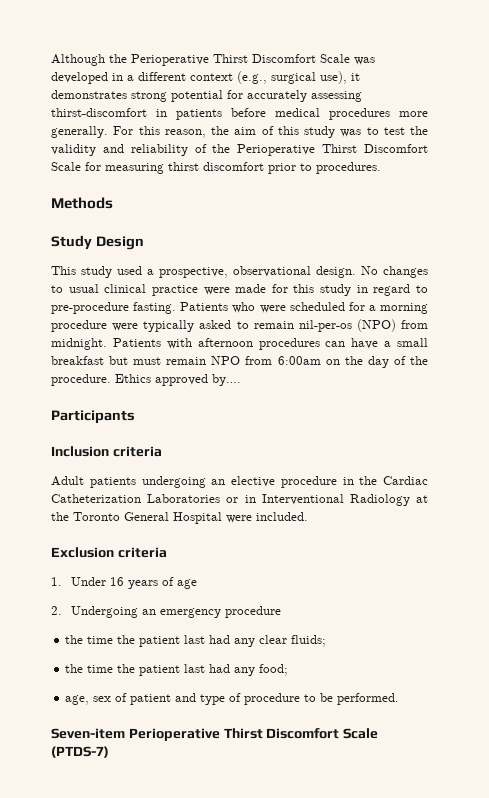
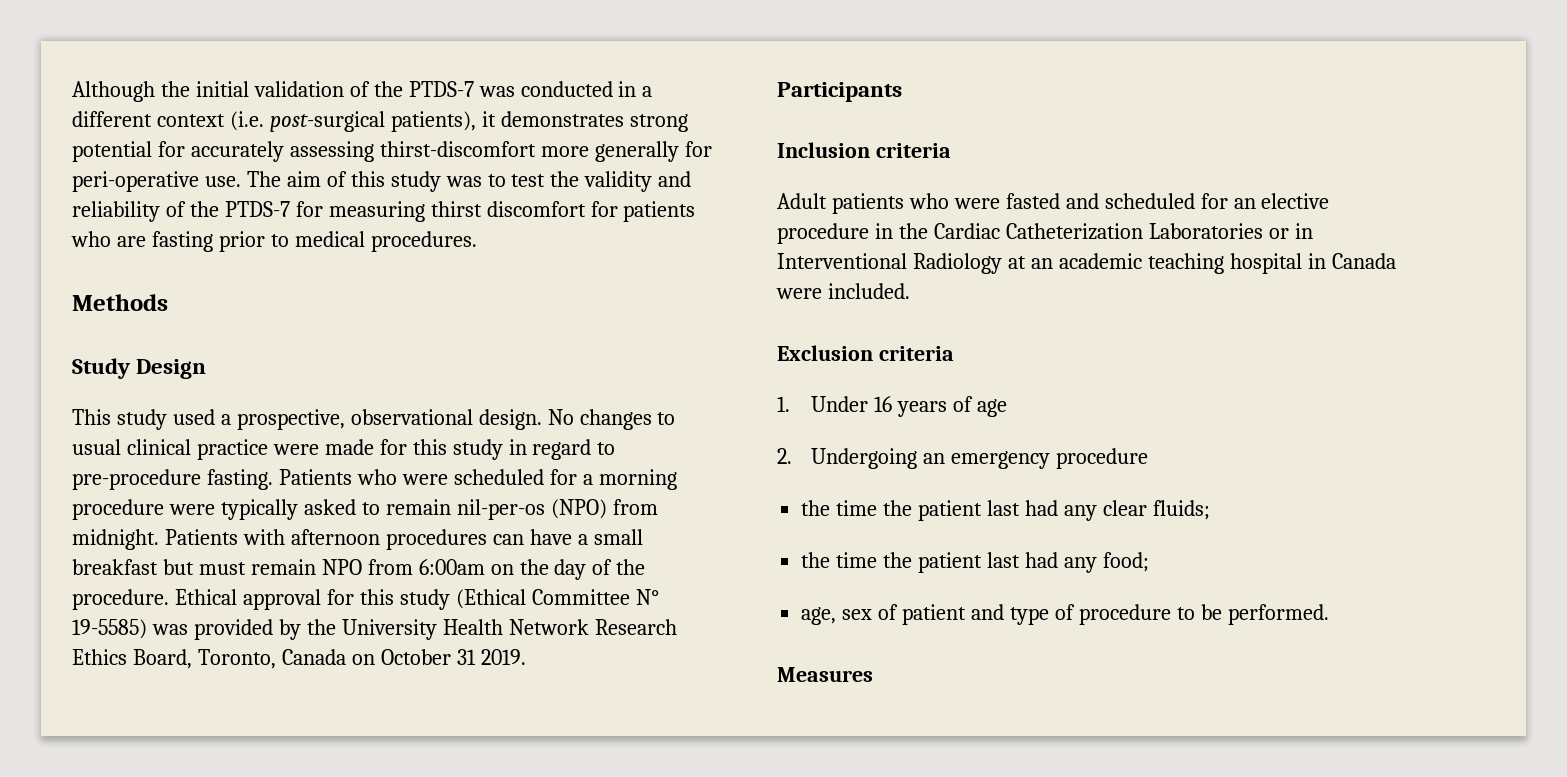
- Although the Perioperative Thirst Discomfort Scale was developed in a different context (e.g., surgical use), it demonstrates strong potential for accurately assessing thirst-discomfort in patients before medical procedures more generally. For this reason, the aim of this study was to test the validity and reliability of the Perioperative Thirst Discomfort Scale for measuring thirst discomfort prior to procedures.
+ Although the initial validation of the PTDS-7 was conducted in a different context (i.e. post-surgical patients), it demonstrates strong potential for accurately assessing thirst-discomfort more generally for peri-operative use. The aim of this study was to test the validity and reliability of the PTDS-7 for measuring thirst discomfort for patients who are fasting prior to medical procedures.
- Ethics approved by….
+ Ethical approval for this study (Ethical Committee N° 19-5585) was provided by the University Health Network Research Ethics Board, Toronto, Canada on October 31 2019.
- Adult patients undergoing an elective procedure in the Cardiac Catheterization Laboratories or in Interventional Radiology at the Toronto General Hospital were included.
+ Adult patients who were fasted and scheduled for an elective procedure in the Cardiac Catheterization Laboratories or in Interventional Radiology at an academic teaching hospital in Canada were included.
- Seven-item Perioperative Thirst Discomfort Scale (PTDS-7)
+ Measures

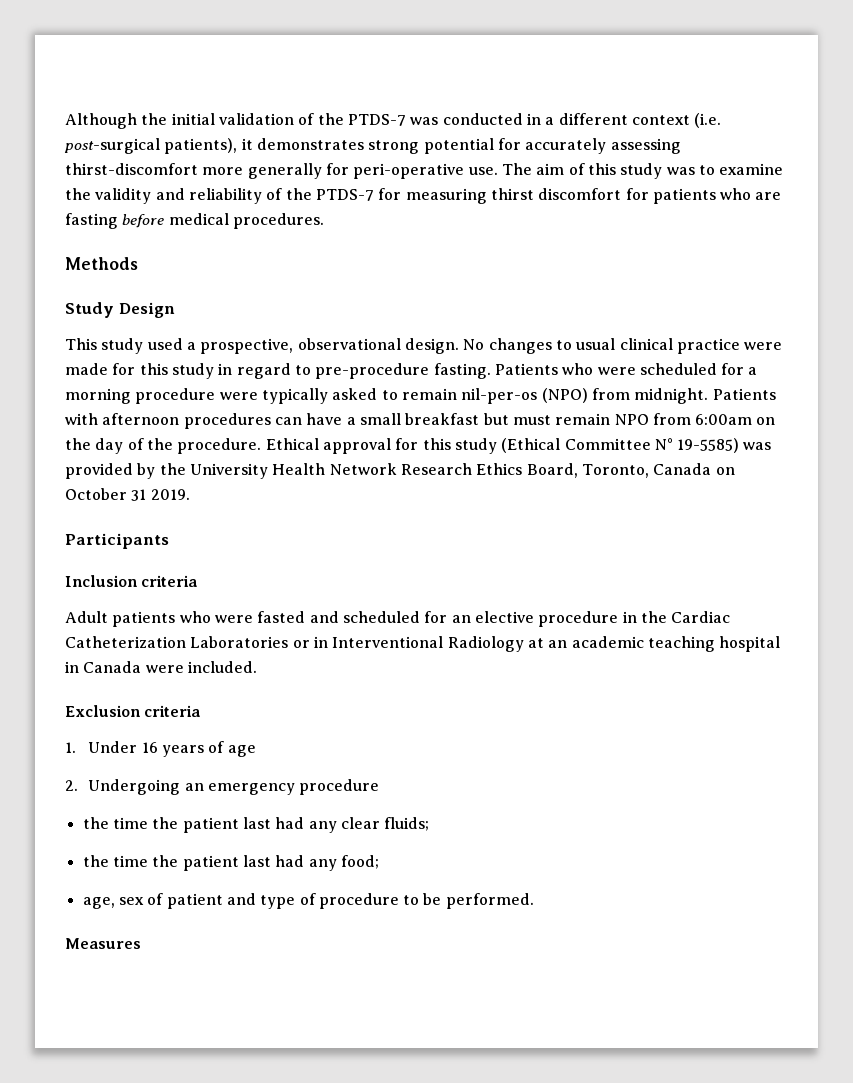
- The aim of this study was to test the validity and reliability of the PTDS-7 for measuring thirst discomfort for patients who are fasting prior to medical procedures.
+ The aim of this study was to examine the validity and reliability of the PTDS-7 for measuring thirst discomfort for patients who are fasting before medical procedures.

